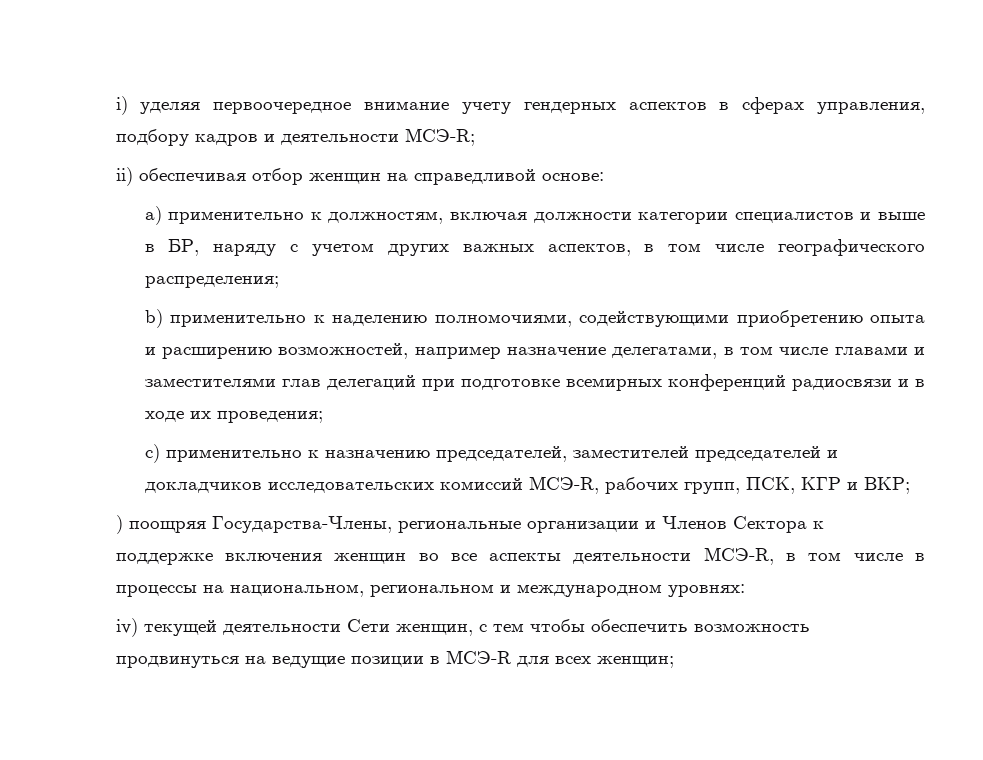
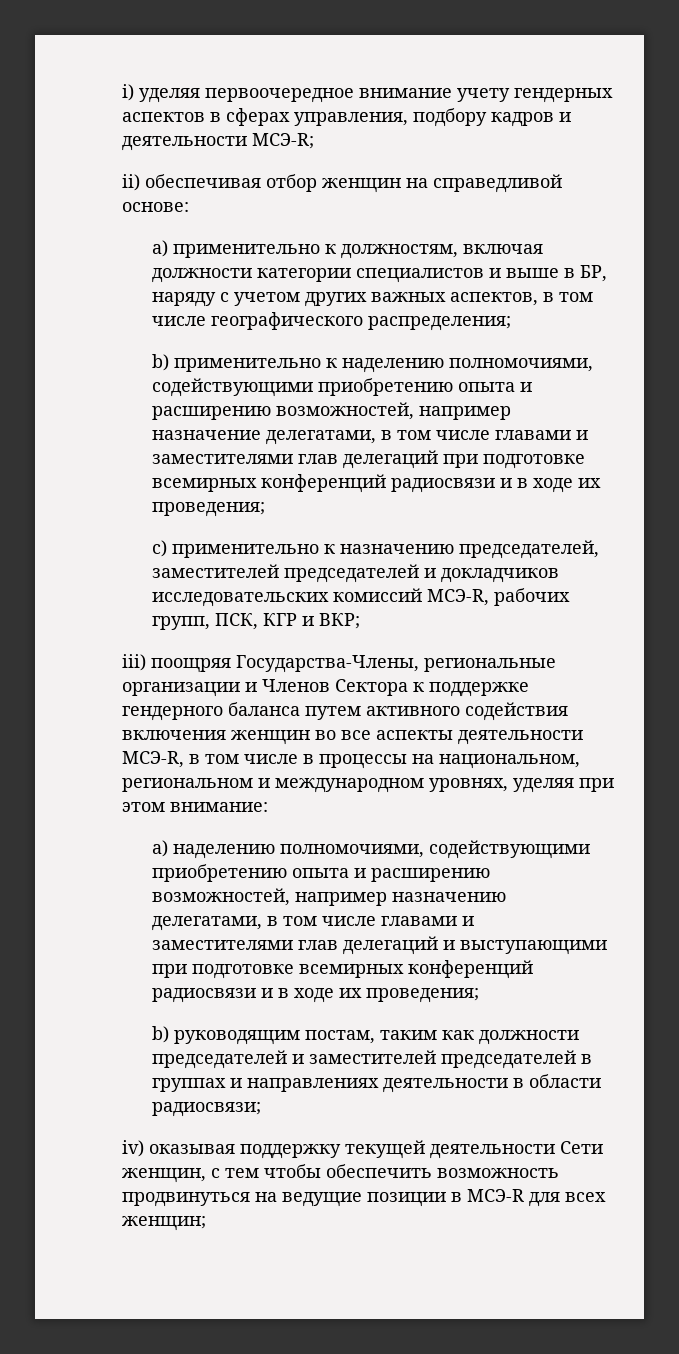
- ) поощряя Государства-Члены, региональные организации и Членов Сектора к поддержке включения женщин во все аспекты деятельности МСЭ-R, в том числе в процессы на национальном, региональном и международном уровнях:
+ iii) поощряя Государства-Члены, региональные организации и Членов Сектора к поддержке гендерного баланса путем активного содействия включения женщин во все аспекты деятельности МСЭ-R, в том числе в процессы на национальном, региональном и международном уровнях, уделяя при этом внимание:
+ a) наделению полномочиями, содействующими приобретению опыта и расширению возможностей, например назначению делегатами, в том числе главами и заместителями глав делегаций и выступающими при подготовке всемирных конференций радиосвязи и в ходе их проведения;
+ b) руководящим постам, таким как должности председателей и заместителей председателей в группах и направлениях деятельности в области радиосвязи;
- iv) текущей деятельности Сети женщин, с тем чтобы обеспечить возможность продвинуться на ведущие позиции в МСЭ-R для всех женщин;
+ iv) оказывая поддержку текущей деятельности Сети женщин, с тем чтобы обеспечить возможность продвинуться на ведущие позиции в МСЭ-R для всех женщин;

